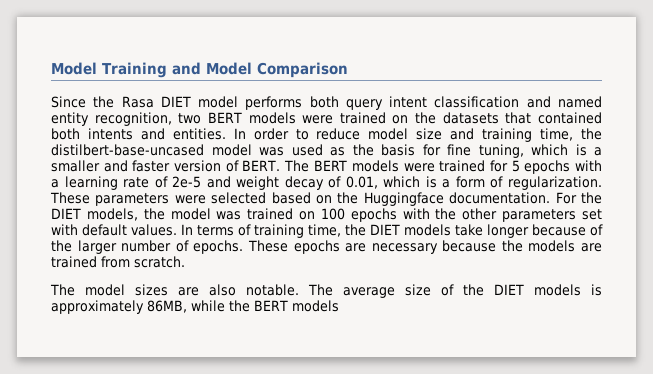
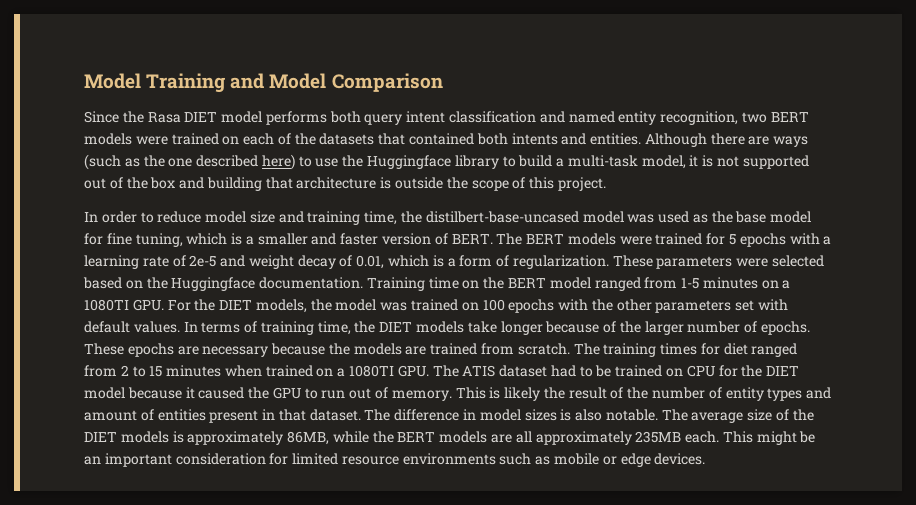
- Since the Rasa DIET model performs both query intent classification and named entity recognition, two BERT models were trained on the datasets that contained both intents and entities. In order to reduce model size and training time, the distilbert-base-uncased model was used as the basis for fine tuning, which is a smaller and faster version of BERT.
+ Since the Rasa DIET model performs both query intent classification and named entity recognition, two BERT models were trained on each of the datasets that contained both intents and entities. Although there are ways (such as the one described here) to use the Huggingface library to build a multi-task model, it is not supported out of the box and building that architecture is outside the scope of this project.
+ In order to reduce model size and training time, the distilbert-base-uncased model was used as the base model for fine tuning, which is a smaller and faster version of BERT.
- For the DIET models, the model was trained on 100 epochs with the other parameters set with default values.
+ Training time on the BERT model ranged from 1-5 minutes on a 1080TI GPU. For the DIET models, the model was trained on 100 epochs with the other parameters set with default values.
- These epochs are necessary because the models are trained from scratch.
- The model sizes are also notable.
+ These epochs are necessary because the models are trained from scratch. The training times for diet ranged from 2 to 15 minutes when trained on a 1080TI GPU. The ATIS dataset had to be trained on CPU for the DIET model because it caused the GPU to run out of memory. This is likely the result of the number of entity types and amount of entities present in that dataset. The difference in model sizes is also notable.
- The average size of the DIET models is approximately 86MB, while the BERT models
+ The average size of the DIET models is approximately 86MB, while the BERT models are all approximately 235MB each. This might be an important consideration for limited resource environments such as mobile or edge devices.

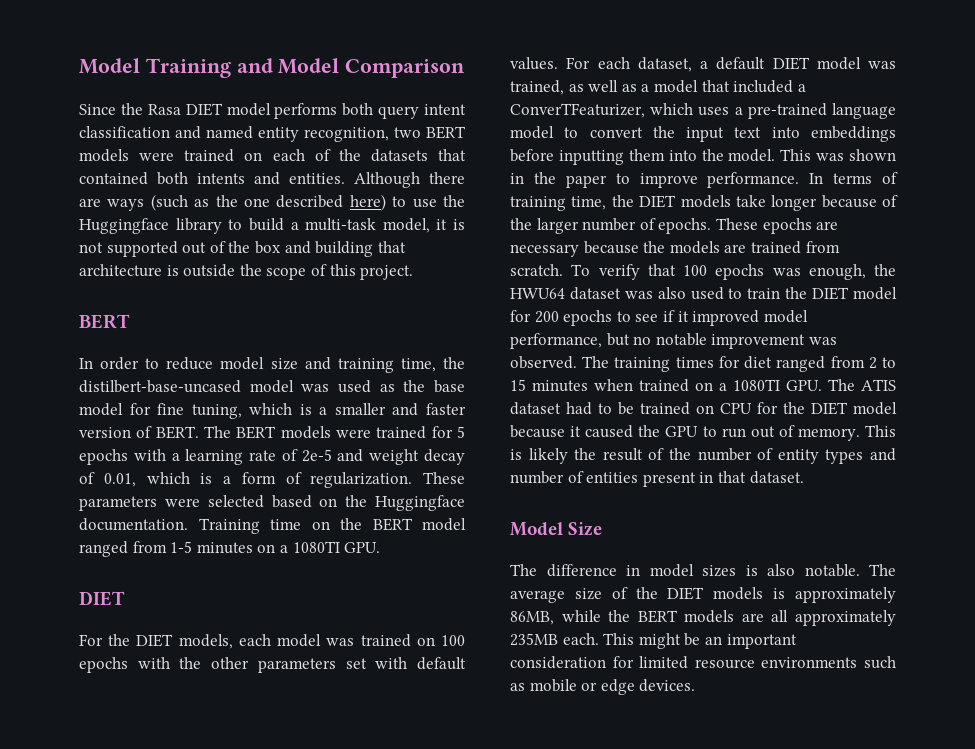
  Although there are ways (such as the one described here) to use the Huggingface library to build a multi-task model, it is not supported out of the box and building that architecture is outside the scope of this project.
+ BERT
- Training time on the BERT model ranged from 1-5 minutes on a 1080TI GPU. For the DIET models, the model was trained on 100 epochs with the other parameters set with default values.
+ Training time on the BERT model ranged from 1-5 minutes on a 1080TI GPU.
+ DIET
+ For the DIET models, each model was trained on 100 epochs with the other parameters set with default values.
+ For each dataset, a default DIET model was trained, as well as a model that included a ConverTFeaturizer, which uses a pre-trained language model to convert the input text into embeddings before inputting them into the model. This was shown in the paper to improve performance.
+ To verify that 100 epochs was enough, the HWU64 dataset was also used to train the DIET model for 200 epochs to see if it improved model performance, but no notable improvement was observed.
- This is likely the result of the number of entity types and amount of entities present in that dataset. The difference in model sizes is also notable.
+ This is likely the result of the number of entity types and number of entities present in that dataset.
+ Model Size
+ The difference in model sizes is also notable.

